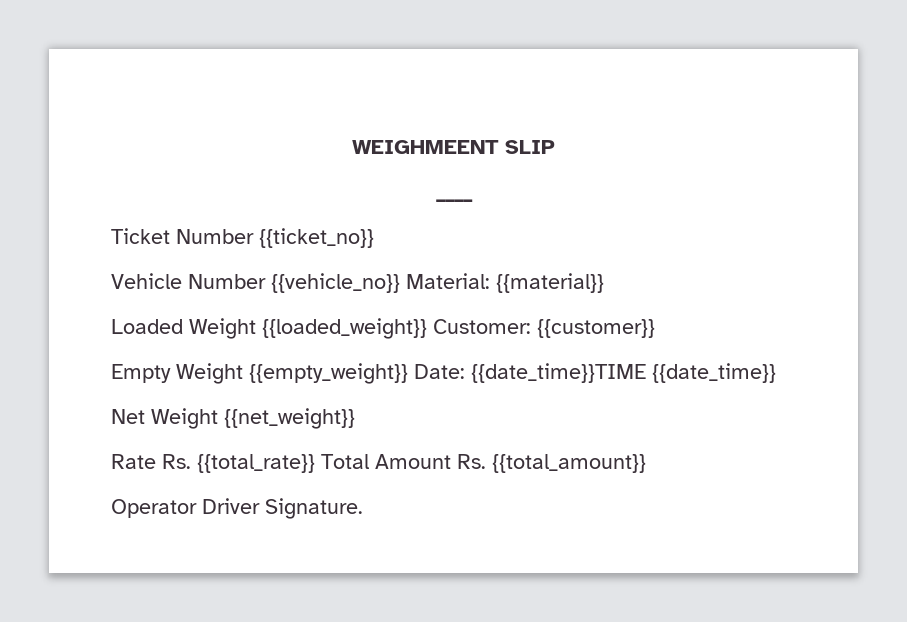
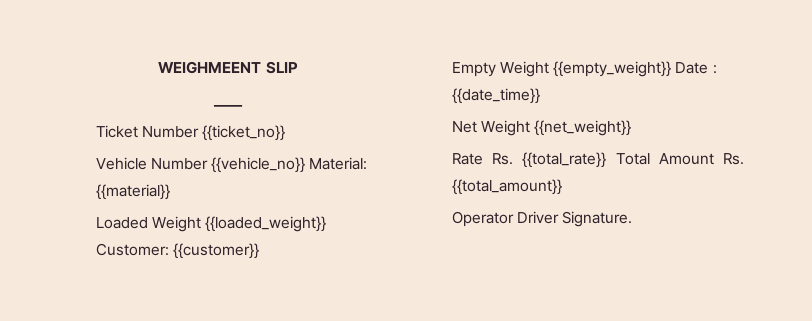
- Empty Weight {{empty_weight}} Date: {{date_time}}TIME {{date_time}}
+ Empty Weight {{empty_weight}} Date : {{date_time}}

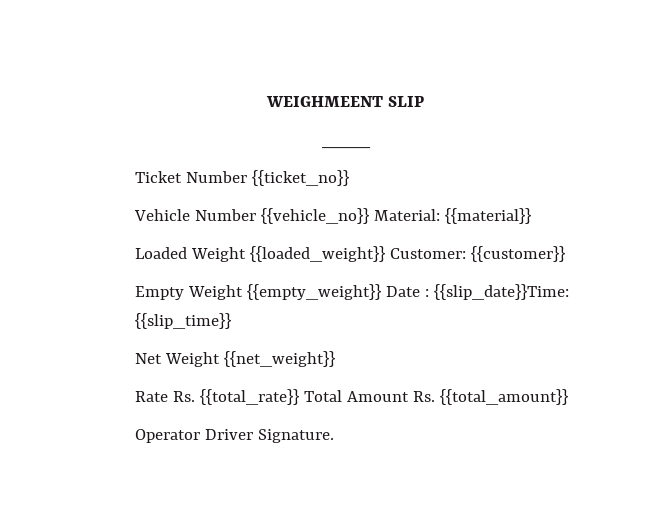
- Empty Weight {{empty_weight}} Date : {{date_time}}
+ Empty Weight {{empty_weight}} Date : {{slip_date}}Time: {{slip_time}}

